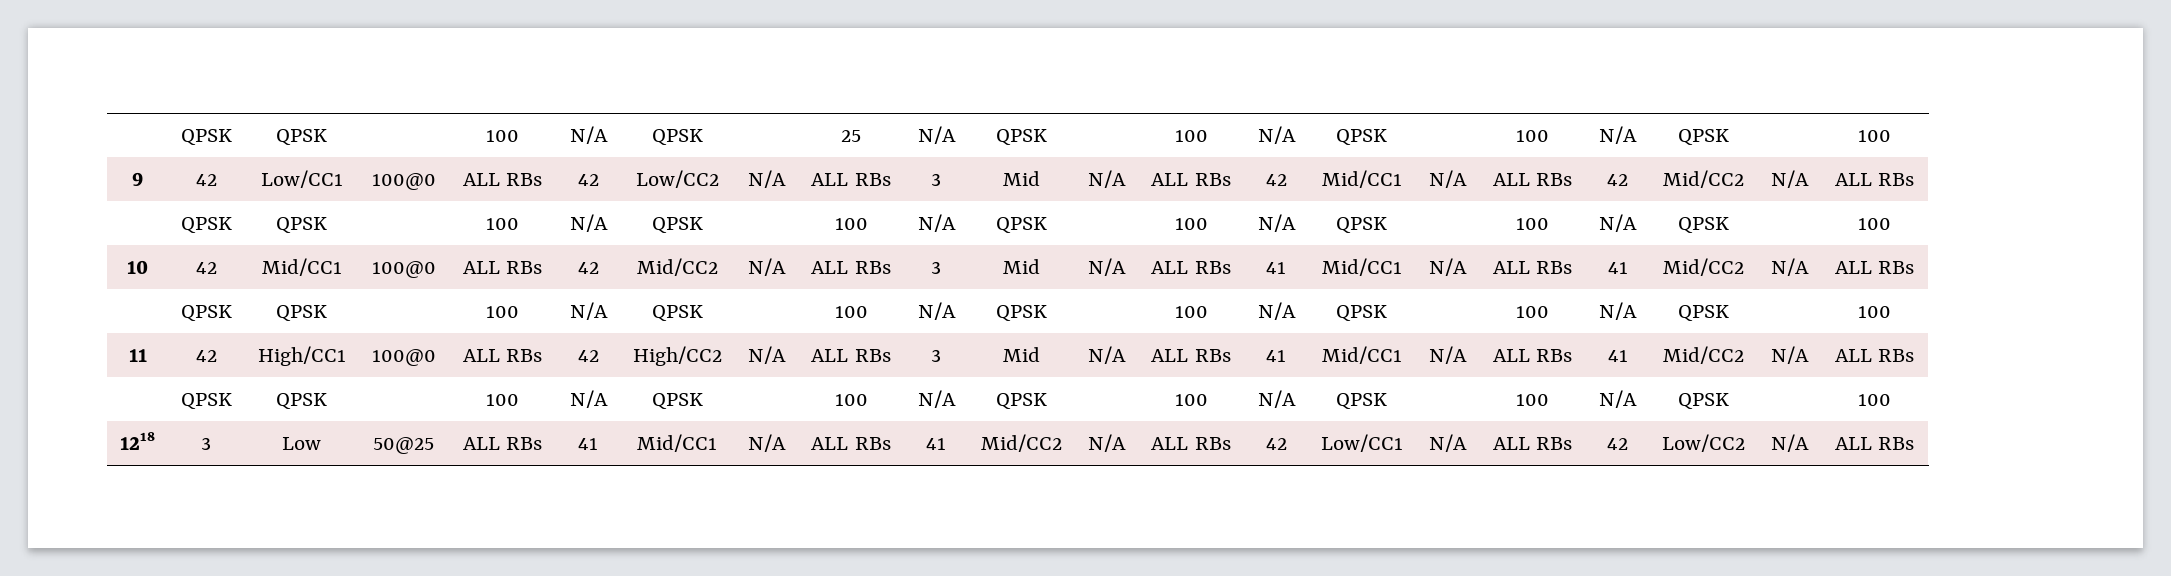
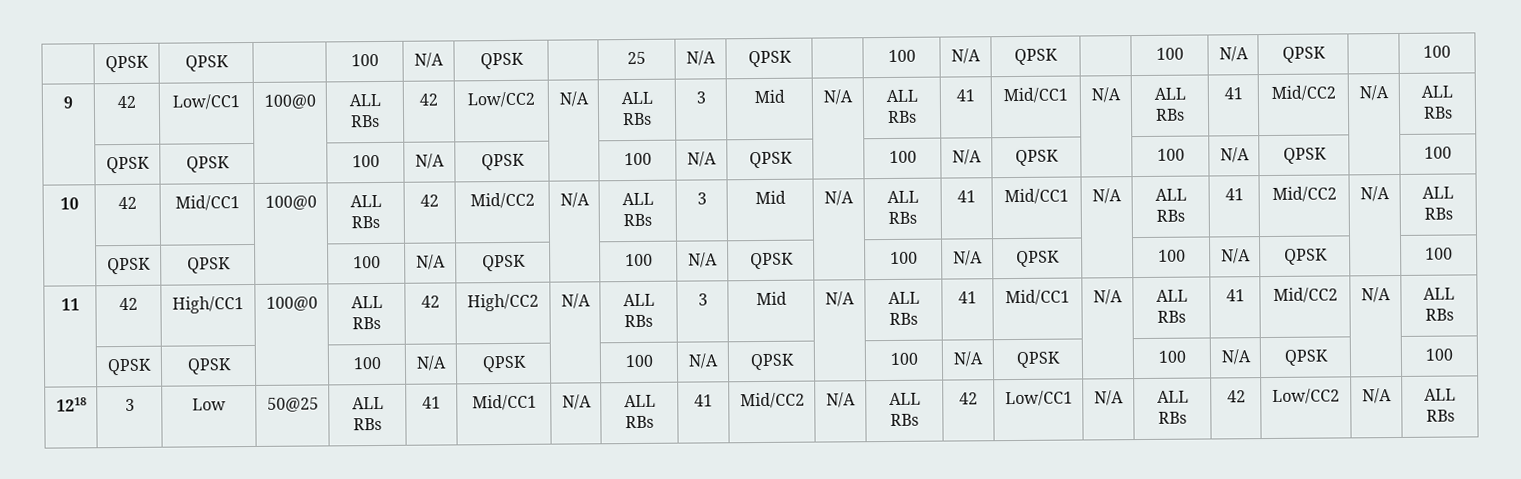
- 9 | 42 | Low/CC1 | 100@0 | ALL RBs | 42 | Low/CC2 | N/A | ALL RBs | 3 | Mid | N/A | ALL RBs | 42 | Mid/CC1 | N/A | ALL RBs | 42 | Mid/CC2 | N/A | ALL RBs
+ 9 | 42 | Low/CC1 | 100@0 | ALL RBs | 42 | Low/CC2 | N/A | ALL RBs | 3 | Mid | N/A | ALL RBs | 41 | Mid/CC1 | N/A | ALL RBs | 41 | Mid/CC2 | N/A | ALL RBs

